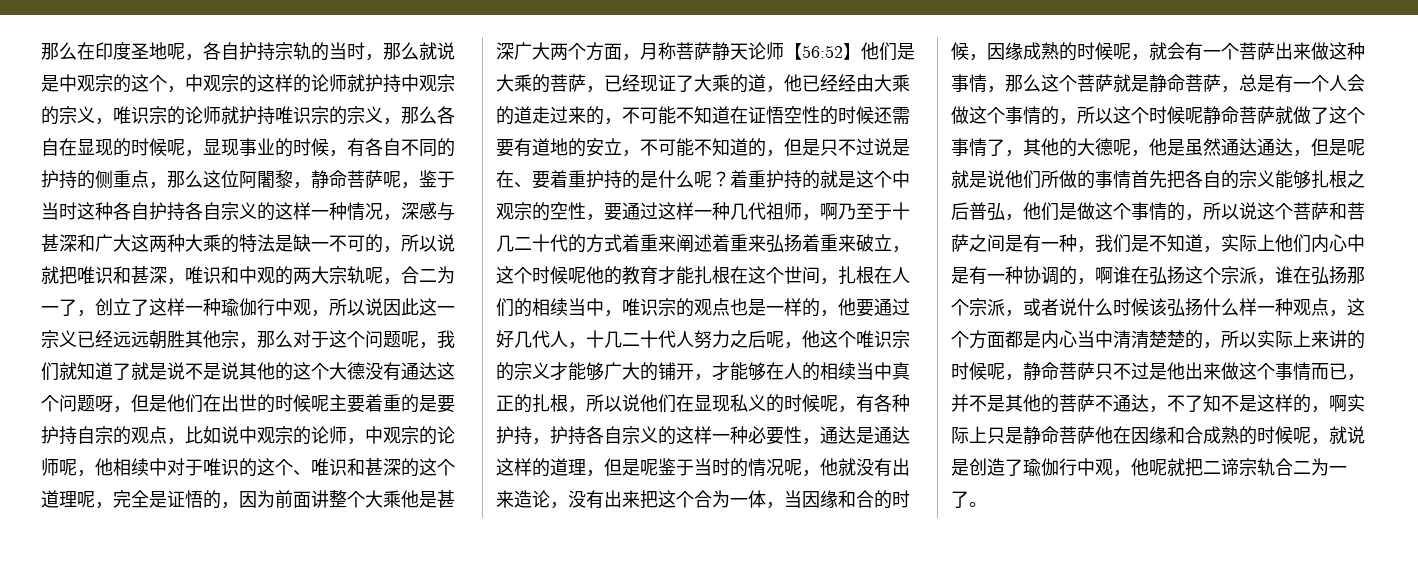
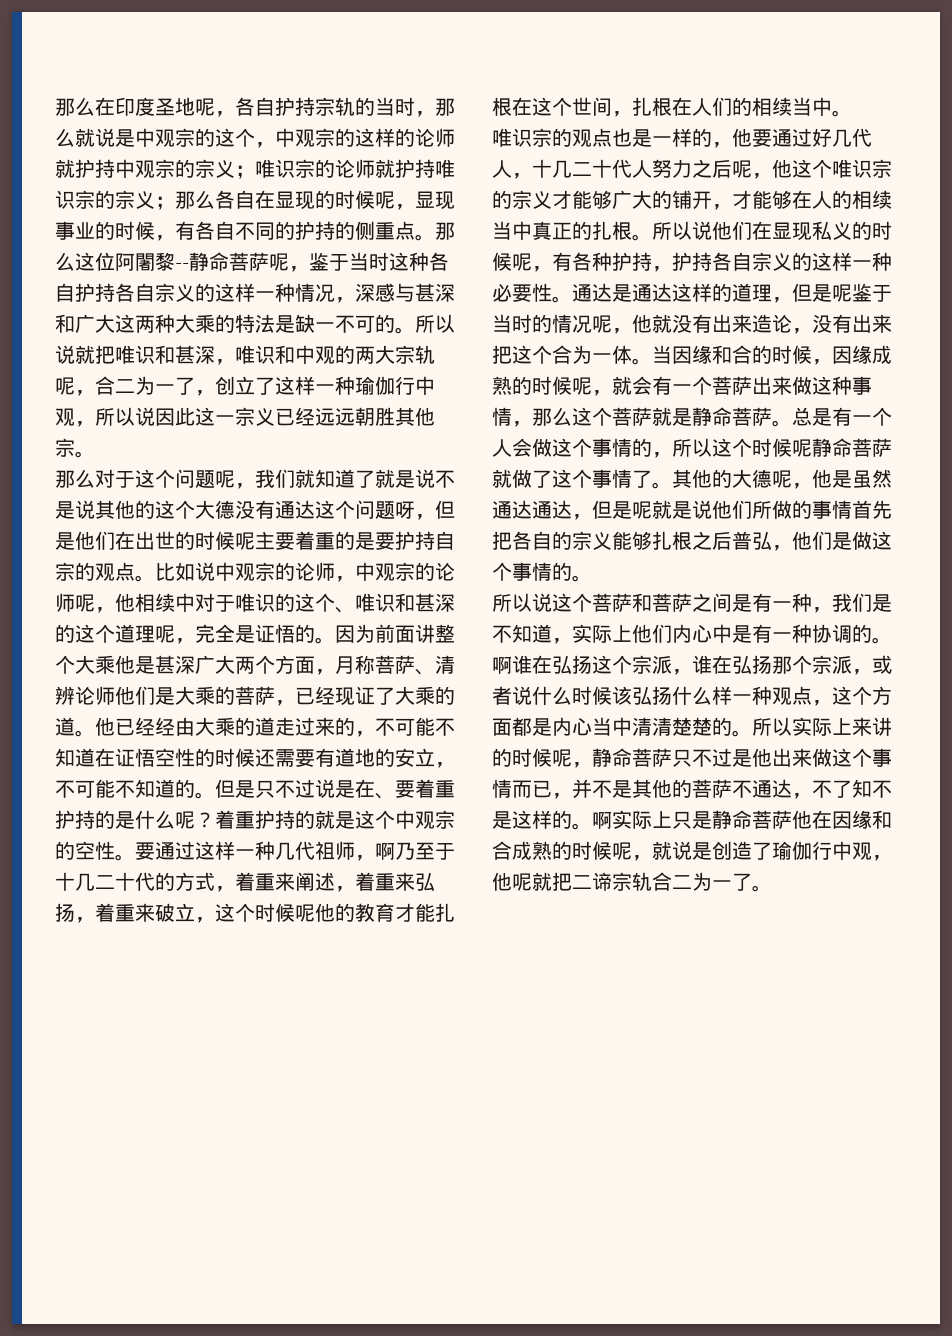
- 那么在印度圣地呢，各自护持宗轨的当时，那么就说是中观宗的这个，中观宗的这样的论师就护持中观宗的宗义，唯识宗的论师就护持唯识宗的宗义，那么各自在显现的时候呢，显现事业的时候，有各自不同的护持的侧重点，那么这位阿闍黎，静命菩萨呢，鉴于当时这种各自护持各自宗义的这样一种情况，深感与甚深和广大这两种大乘的特法是缺一不可的，所以说就把唯识和甚深，唯识和中观的两大宗轨呢，合二为一了，创立了这样一种瑜伽行中观，所以说因此这一宗义已经远远朝胜其他宗，那么对于这个问题呢，我们就知道了就是说不是说其他的这个大德没有通达这个问题呀，但是他们在出世的时候呢主要着重的是要护持自宗的观点，比如说中观宗的论师，中观宗的论师呢，他相续中对于唯识的这个、唯识和甚深的这个道理呢，完全是证悟的，因为前面讲整个大乘他是甚深广大两个方面，月称菩萨静天论师【56:52】他们是大乘的菩萨，已经现证了大乘的道，他已经经由大乘的道走过来的，不可能不知道在证悟空性的时候还需要有道地的安立，不可能不知道的，但是只不过说是在、要着重护持的是什么呢？
+ 那么在印度圣地呢，各自护持宗轨的当时，那么就说是中观宗的这个，中观宗的这样的论师就护持中观宗的宗义；唯识宗的论师就护持唯识宗的宗义；那么各自在显现的时候呢，显现事业的时候，有各自不同的护持的侧重点。那么这位阿闍黎--静命菩萨呢，鉴于当时这种各自护持各自宗义的这样一种情况，深感与甚深和广大这两种大乘的特法是缺一不可的。所以说就把唯识和甚深，唯识和中观的两大宗轨呢，合二为一了，创立了这样一种瑜伽行中观，所以说因此这一宗义已经远远朝胜其他宗。
+ 那么对于这个问题呢，我们就知道了就是说不是说其他的这个大德没有通达这个问题呀，但是他们在出世的时候呢主要着重的是要护持自宗的观点。比如说中观宗的论师，中观宗的论师呢，他相续中对于唯识的这个、唯识和甚深的这个道理呢，完全是证悟的。因为前面讲整个大乘他是甚深广大两个方面，月称菩萨、清辨论师他们是大乘的菩萨，已经现证了大乘的道。他已经经由大乘的道走过来的，不可能不知道在证悟空性的时候还需要有道地的安立，不可能不知道的。但是只不过说是在、要着重护持的是什么呢？
- 着重护持的就是这个中观宗的空性，要通过这样一种几代祖师，啊乃至于十几二十代的方式着重来阐述着重来弘扬着重来破立，这个时候呢他的教育才能扎根在这个世间，扎根在人们的相续当中，唯识宗的观点也是一样的，他要通过好几代人，十几二十代人努力之后呢，他这个唯识宗的宗义才能够广大的铺开，才能够在人的相续当中真正的扎根，所以说他们在显现私义的时候呢，有各种护持，护持各自宗义的这样一种必要性，通达是通达这样的道理，但是呢鉴于当时的情况呢，他就没有出来造论，没有出来把这个合为一体，当因缘和合的时候，因缘成熟的时候呢，就会有一个菩萨出来做这种事情，那么这个菩萨就是静命菩萨，总是有一个人会做这个事情的，所以这个时候呢静命菩萨就做了这个事情了，其他的大德呢，他是虽然通达通达，但是呢就是说他们所做的事情首先把各自的宗义能够扎根之后普弘，他们是做这个事情的，所以说这个菩萨和菩萨之间是有一种，我们是不知道，实际上他们内心中是有一种协调的，啊谁在弘扬这个宗派，谁在弘扬那个宗派，或者说什么时候该弘扬什么样一种观点，这个方面都是内心当中清清楚楚的，所以实际上来讲的时候呢，静命菩萨只不过是他出来做这个事情而已，并不是其他的菩萨不通达，不了知不是这样的，啊实际上只是静命菩萨他在因缘和合成熟的时候呢，就说是创造了瑜伽行中观，他呢就把二谛宗轨合二为一了。
+ 着重护持的就是这个中观宗的空性。要通过这样一种几代祖师，啊乃至于十几二十代的方式，着重来阐述，着重来弘扬，着重来破立，这个时候呢他的教育才能扎根在这个世间，扎根在人们的相续当中。
+ 唯识宗的观点也是一样的，他要通过好几代人，十几二十代人努力之后呢，他这个唯识宗的宗义才能够广大的铺开，才能够在人的相续当中真正的扎根。所以说他们在显现私义的时候呢，有各种护持，护持各自宗义的这样一种必要性。通达是通达这样的道理，但是呢鉴于当时的情况呢，他就没有出来造论，没有出来把这个合为一体。当因缘和合的时候，因缘成熟的时候呢，就会有一个菩萨出来做这种事情，那么这个菩萨就是静命菩萨。总是有一个人会做这个事情的，所以这个时候呢静命菩萨就做了这个事情了。其他的大德呢，他是虽然通达通达，但是呢就是说他们所做的事情首先把各自的宗义能够扎根之后普弘，他们是做这个事情的。
+ 所以说这个菩萨和菩萨之间是有一种，我们是不知道，实际上他们内心中是有一种协调的。啊谁在弘扬这个宗派，谁在弘扬那个宗派，或者说什么时候该弘扬什么样一种观点，这个方面都是内心当中清清楚楚的。所以实际上来讲的时候呢，静命菩萨只不过是他出来做这个事情而已，并不是其他的菩萨不通达，不了知不是这样的。啊实际上只是静命菩萨他在因缘和合成熟的时候呢，就说是创造了瑜伽行中观，他呢就把二谛宗轨合二为一了。

